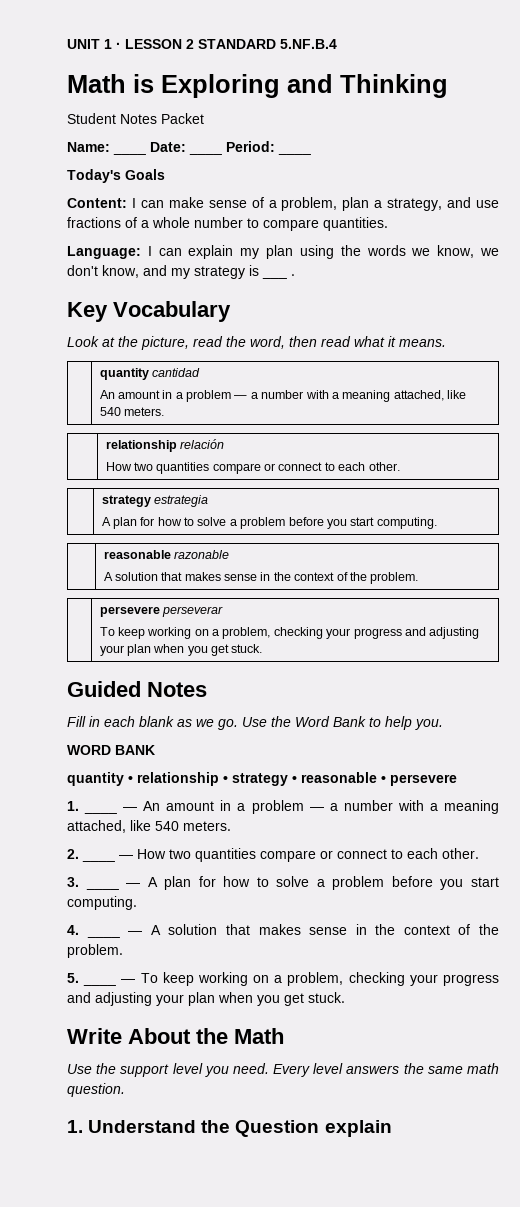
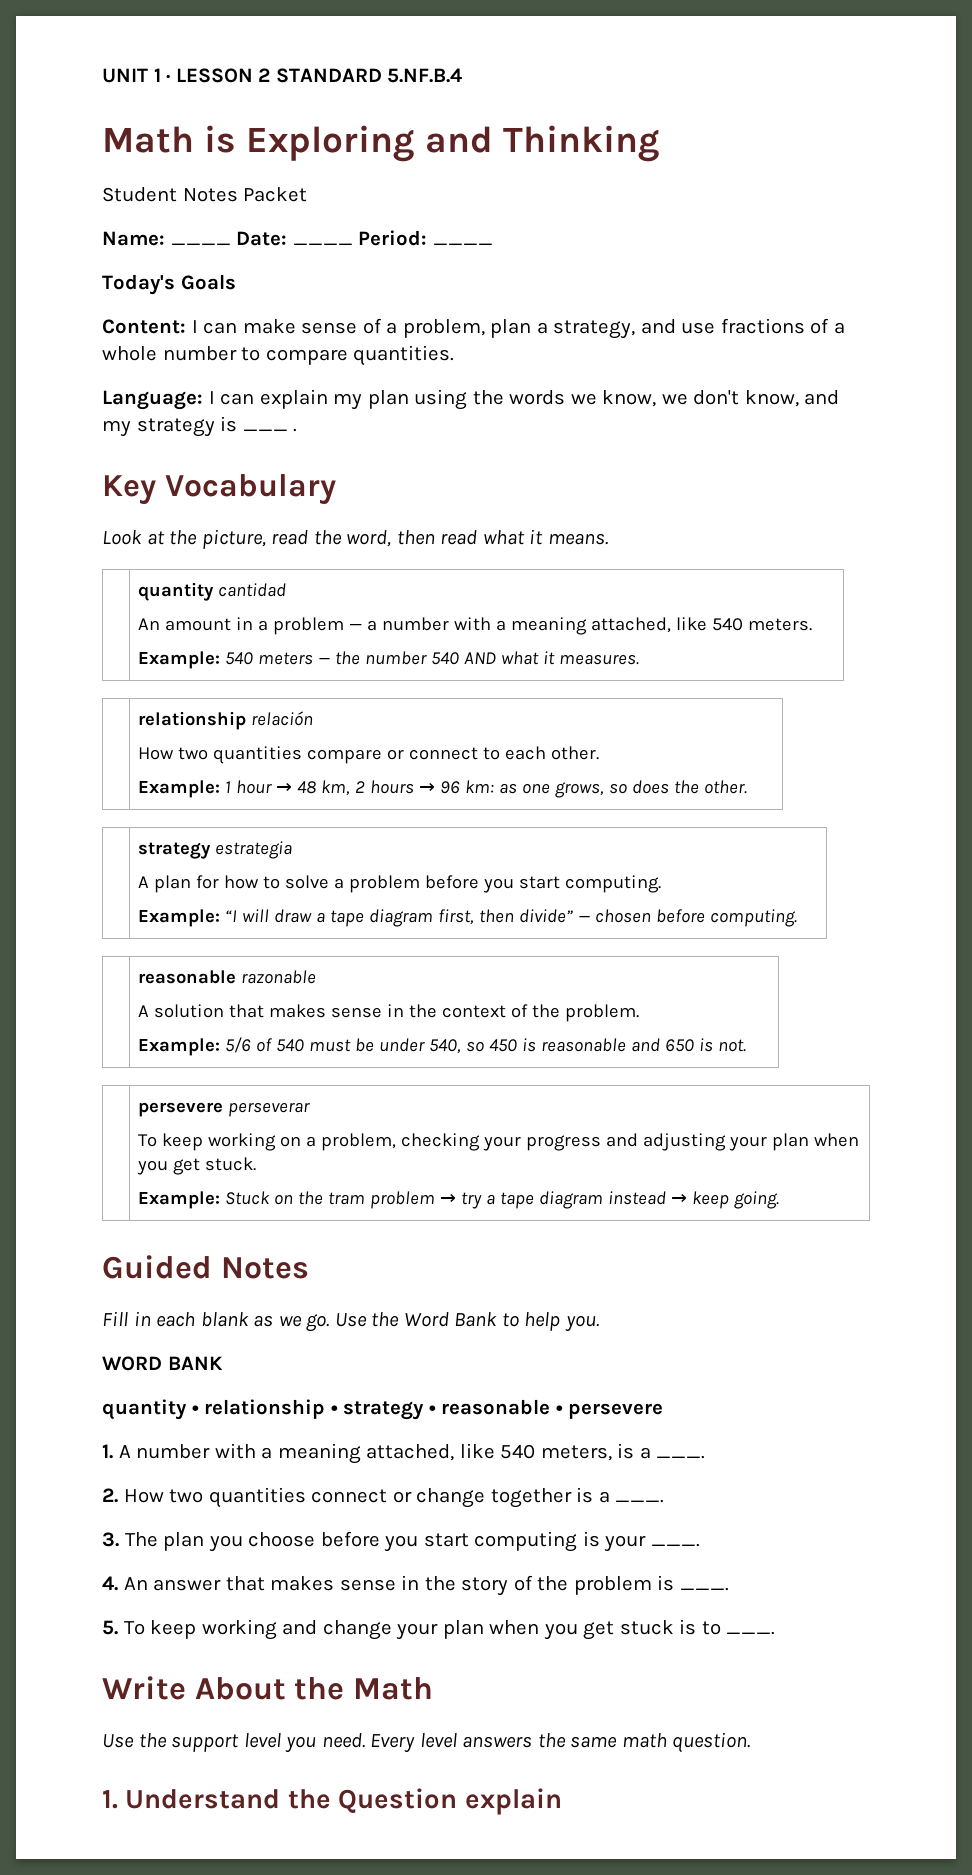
  | quantity cantidad
  An amount in a problem — a number with a meaning attached, like 540 meters.
+ Example: 540 meters — the number 540 AND what it measures.
  | relationship relación
  How two quantities compare or connect to each other.
+ Example: 1 hour → 48 km, 2 hours → 96 km: as one grows, so does the other.
  | strategy estrategia
  A plan for how to solve a problem before you start computing.
+ Example: “I will draw a tape diagram first, then divide” — chosen before computing.
  | reasonable razonable
  A solution that makes sense in the context of the problem.
+ Example: 5/6 of 540 must be under 540, so 450 is reasonable and 650 is not.
  | persevere perseverar
  To keep working on a problem, checking your progress and adjusting your plan when you get stuck.
+ Example: Stuck on the tram problem → try a tape diagram instead → keep going.
- 1. ____ — An amount in a problem — a number with a meaning attached, like 540 meters.
+ 1. A number with a meaning attached, like 540 meters, is a ___.
- 2. ____ — How two quantities compare or connect to each other.
- 3. ____ — A plan for how to solve a problem before you start computing.
- 4. ____ — A solution that makes sense in the context of the problem.
+ 2. How two quantities connect or change together is a ___.
+ 3. The plan you choose before you start computing is your ___.
+ 4. An answer that makes sense in the story of the problem is ___.
- 5. ____ — To keep working on a problem, checking your progress and adjusting your plan when you get stuck.
+ 5. To keep working and change your plan when you get stuck is to ___.

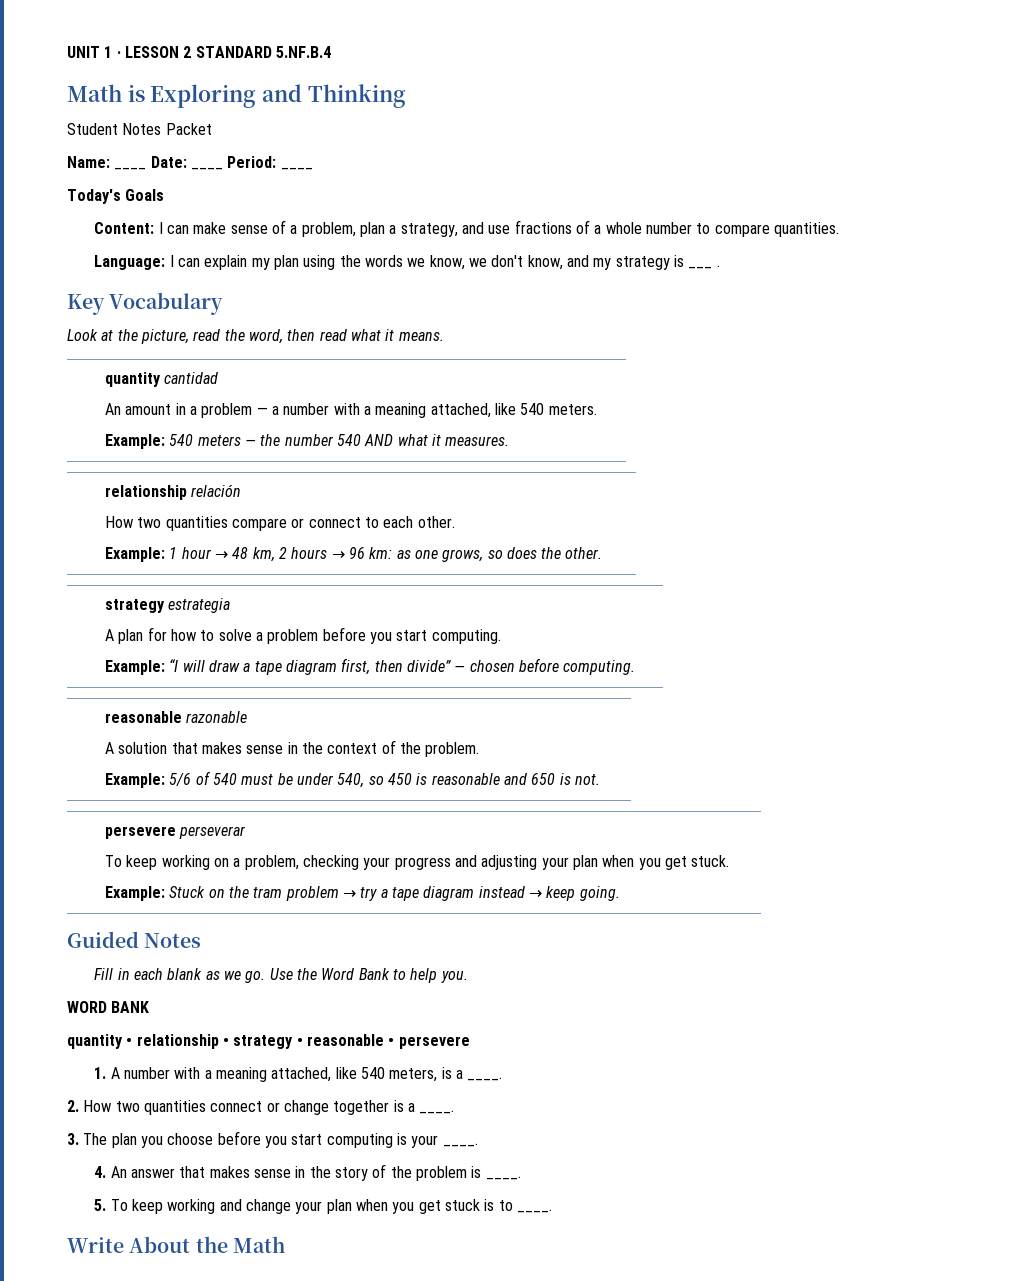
- 1. A number with a meaning attached, like 540 meters, is a ___.
+ 1. A number with a meaning attached, like 540 meters, is a ____.
- 2. How two quantities connect or change together is a ___.
+ 2. How two quantities connect or change together is a ____.
- 3. The plan you choose before you start computing is your ___.
+ 3. The plan you choose before you start computing is your ____.
- 4. An answer that makes sense in the story of the problem is ___.
+ 4. An answer that makes sense in the story of the problem is ____.
- 5. To keep working and change your plan when you get stuck is to ___.
+ 5. To keep working and change your plan when you get stuck is to ____.
- Use the support level you need. Every level answers the same math question.
- 1. Understand the Question explain

